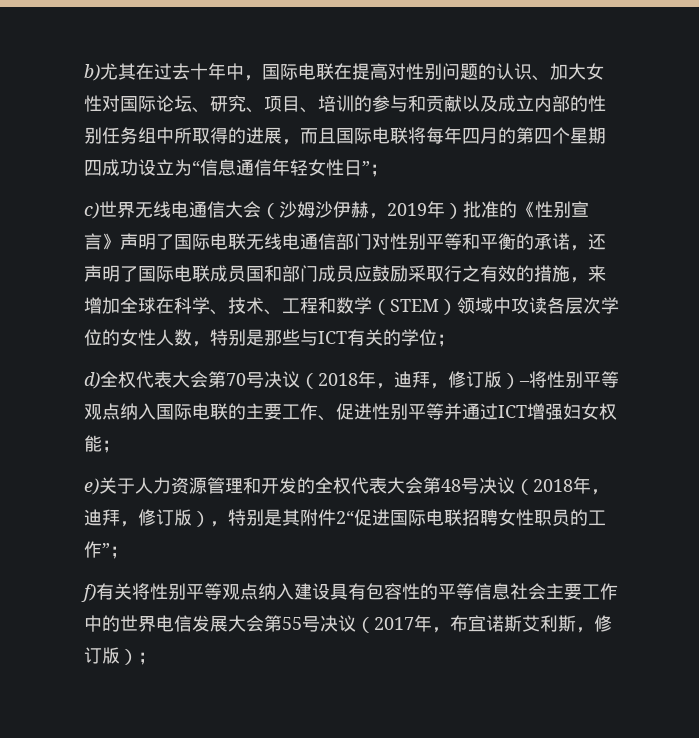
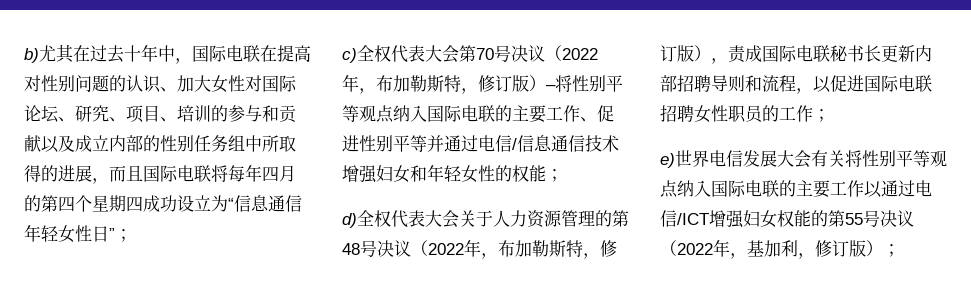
- c)世界无线电通信大会（沙姆沙伊赫，2019年）批准的《性别宣言》声明了国际电联无线电通信部门对性别平等和平衡的承诺，还声明了国际电联成员国和部门成员应鼓励采取行之有效的措施，来增加全球在科学、技术、工程和数学（STEM）领域中攻读各层次学位的女性人数，特别是那些与ICT有关的学位；
- d)全权代表大会第70号决议（2018年，迪拜，修订版）–将性别平等观点纳入国际电联的主要工作、促进性别平等并通过ICT增强妇女权能；
- e)关于人力资源管理和开发的全权代表大会第48号决议（2018年，迪拜，修订版），特别是其附件2“促进国际电联招聘女性职员的工作”；
- f)有关将性别平等观点纳入建设具有包容性的平等信息社会主要工作中的世界电信发展大会第55号决议（2017年，布宜诺斯艾利斯，修订版）；
+ c)全权代表大会第70号决议（2022年，布加勒斯特，修订版）–将性别平等观点纳入国际电联的主要工作、促进性别平等并通过电信/信息通信技术增强妇女和年轻女性的权能；
+ d)全权代表大会关于人力资源管理的第48号决议（2022年，布加勒斯特，修订版），责成国际电联秘书长更新内部招聘导则和流程，以促进国际电联招聘女性职员的工作；
+ e)世界电信发展大会有关将性别平等观点纳入国际电联的主要工作以通过电信/ICT增强妇女权能的第55号决议（2022年，基加利，修订版）；

